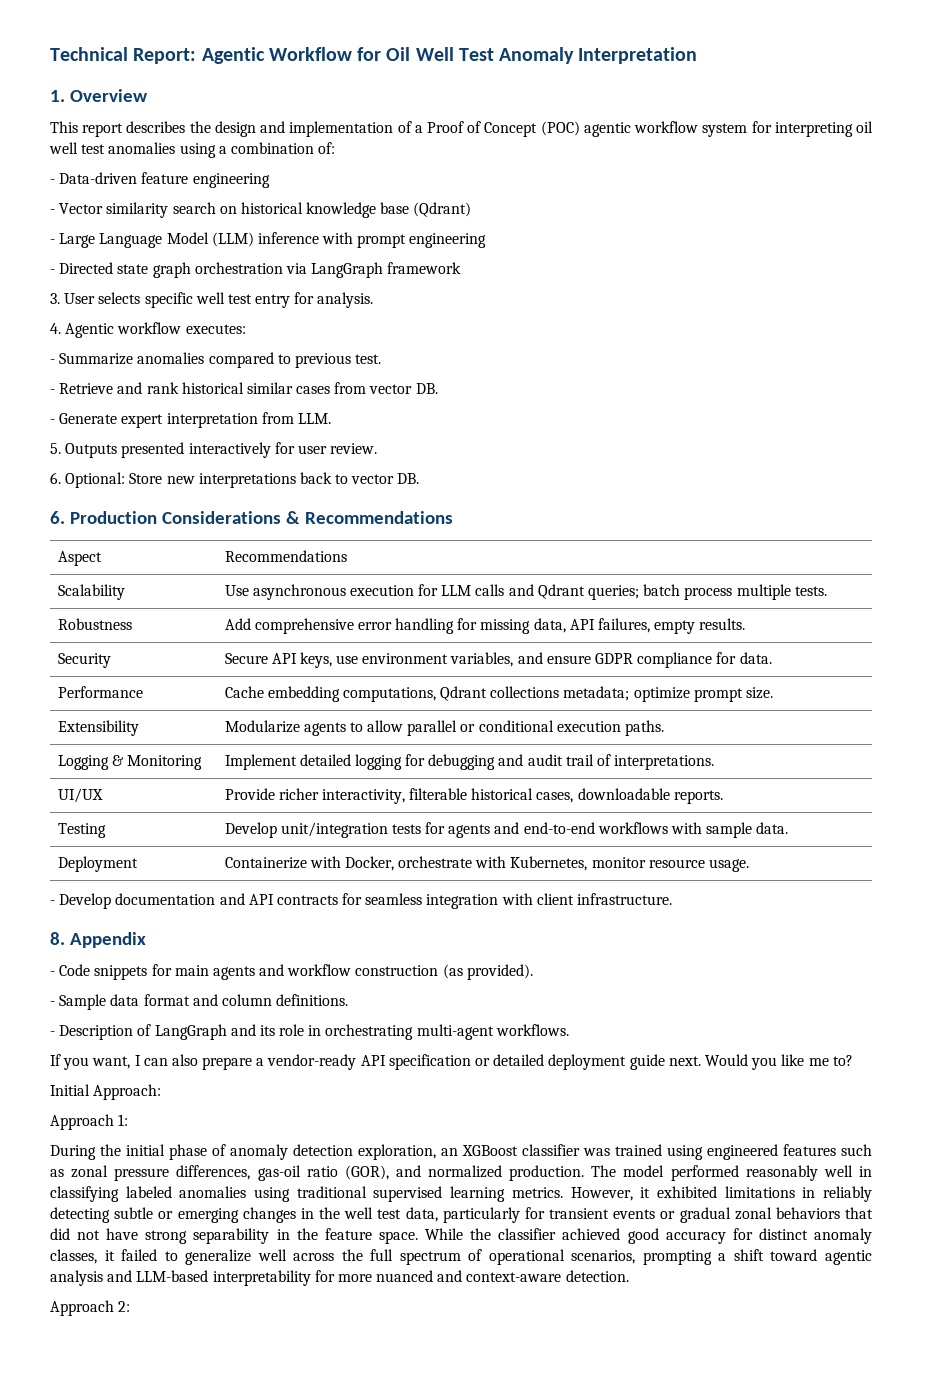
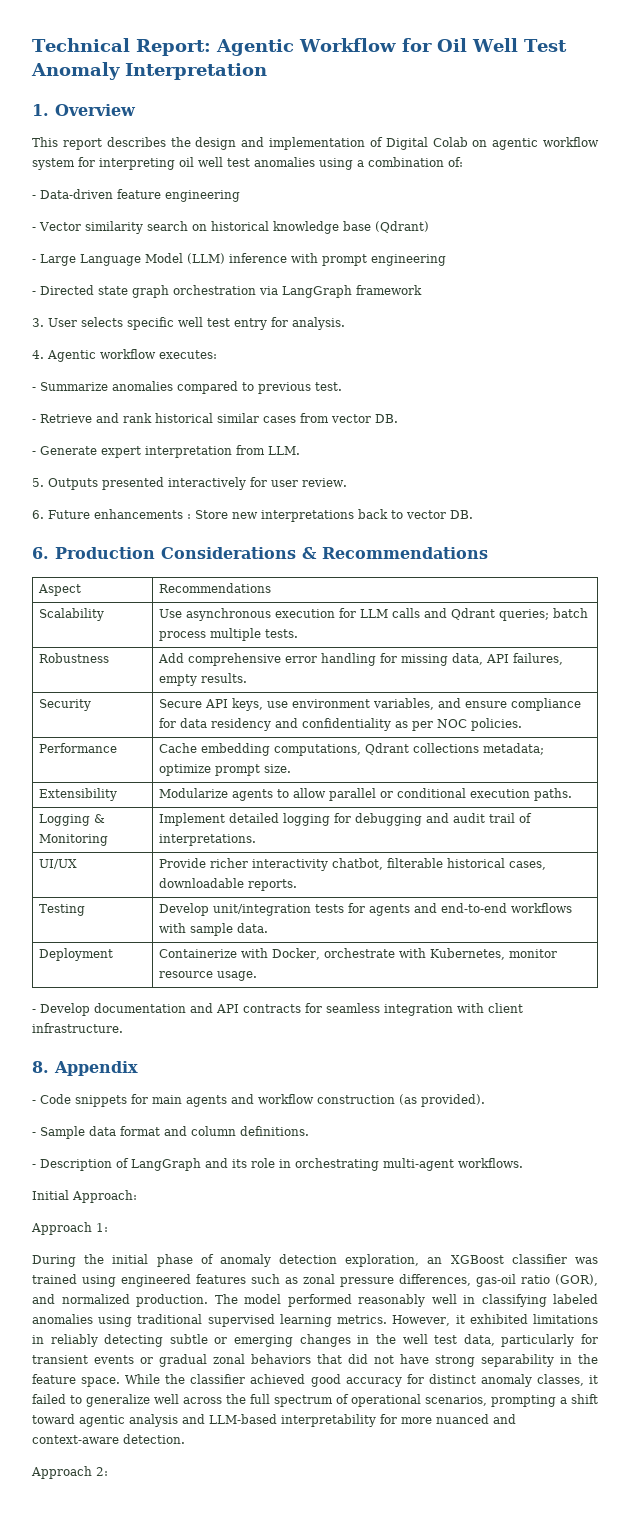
- This report describes the design and implementation of a Proof of Concept (POC) agentic workflow system for interpreting oil well test anomalies using a combination of:
+ This report describes the design and implementation of Digital Colab on agentic workflow system for interpreting oil well test anomalies using a combination of:
- 6. Optional: Store new interpretations back to vector DB.
+ 6. Future enhancements : Store new interpretations back to vector DB.
- Security | Secure API keys, use environment variables, and ensure GDPR compliance for data.
+ Security | Secure API keys, use environment variables, and ensure compliance for data residency and confidentiality as per NOC policies.
- UI/UX | Provide richer interactivity, filterable historical cases, downloadable reports.
+ UI/UX | Provide richer interactivity chatbot, filterable historical cases, downloadable reports.
- If you want, I can also prepare a vendor-ready API specification or detailed deployment guide next. Would you like me to?

